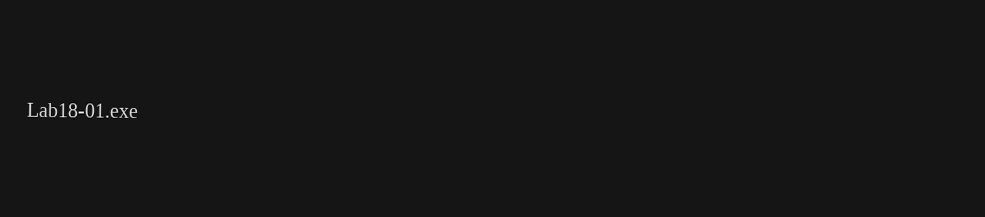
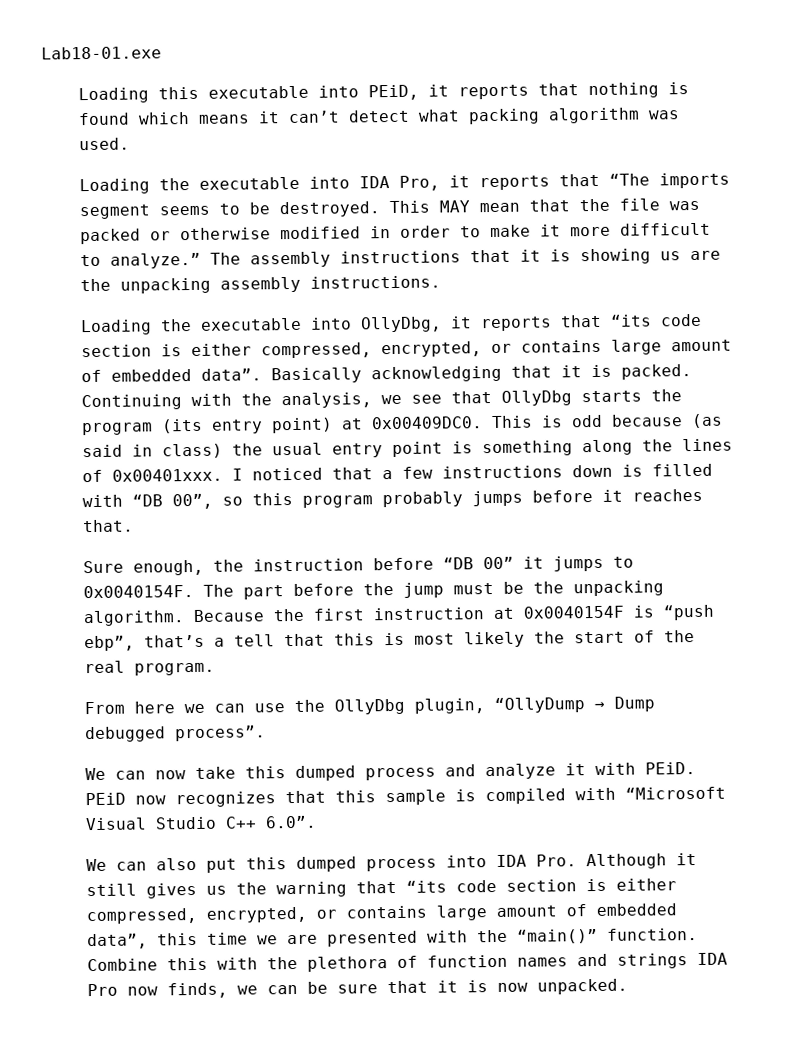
+ Loading this executable into PEiD, it reports that nothing is found which means it can’t detect what packing algorithm was used.
+ Loading the executable into IDA Pro, it reports that “The imports segment seems to be destroyed. This MAY mean that the file was packed or otherwise modified in order to make it more difficult to analyze.” The assembly instructions that it is showing us are the unpacking assembly instructions.
+ Loading the executable into OllyDbg, it reports that “its code section is either compressed, encrypted, or contains large amount of embedded data”. Basically acknowledging that it is packed. Continuing with the analysis, we see that OllyDbg starts the program (its entry point) at 0x00409DC0. This is odd because (as said in class) the usual entry point is something along the lines of 0x00401xxx. I noticed that a few instructions down is filled with “DB 00”, so this program probably jumps before it reaches that.
+ Sure enough, the instruction before “DB 00” it jumps to 0x0040154F. The part before the jump must be the unpacking algorithm. Because the first instruction at 0x0040154F is “push ebp”, that’s a tell that this is most likely the start of the real program.
+ From here we can use the OllyDbg plugin, “OllyDump → Dump debugged process”.
+ We can now take this dumped process and analyze it with PEiD. PEiD now recognizes that this sample is compiled with “Microsoft Visual Studio C++ 6.0”.
+ We can also put this dumped process into IDA Pro. Although it still gives us the warning that “its code section is either compressed, encrypted, or contains large amount of embedded data”, this time we are presented with the “main()” function. Combine this with the plethora of function names and strings IDA Pro now finds, we can be sure that it is now unpacked.

